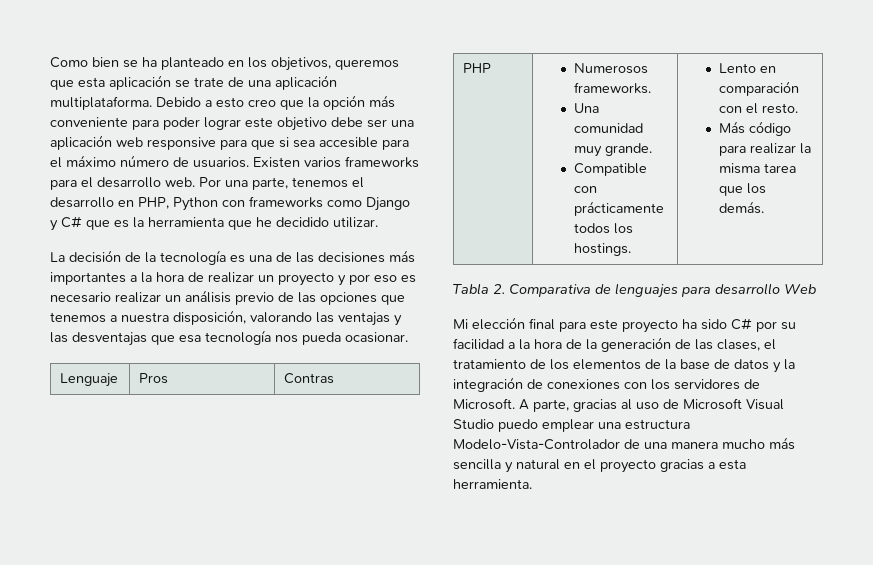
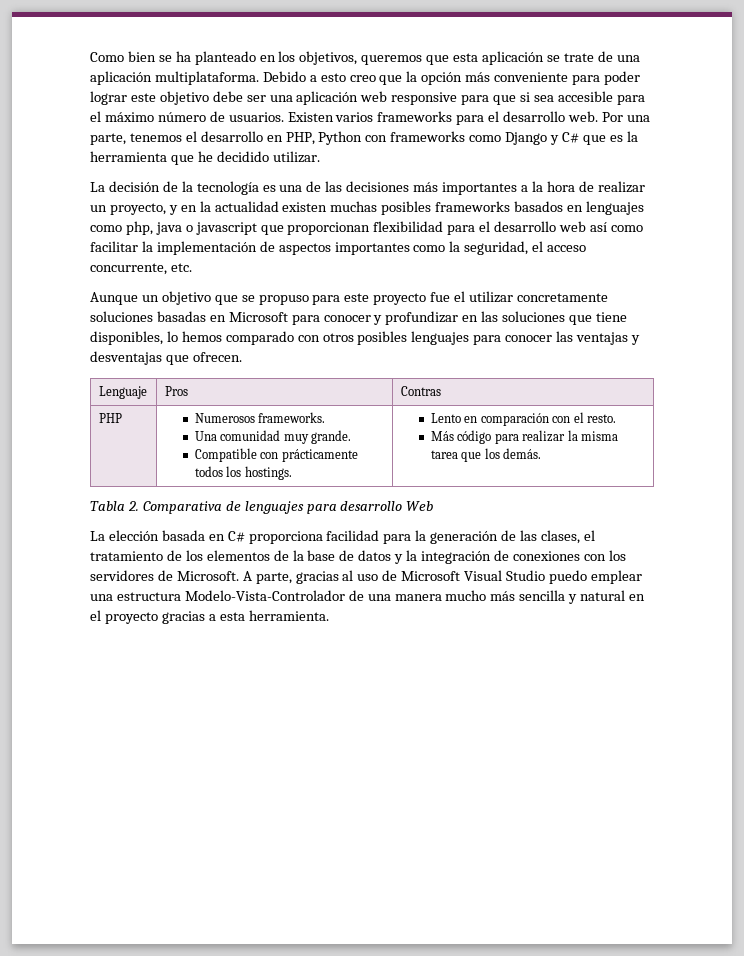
- La decisión de la tecnología es una de las decisiones más importantes a la hora de realizar un proyecto y por eso es necesario realizar un análisis previo de las opciones que tenemos a nuestra disposición, valorando las ventajas y las desventajas que esa tecnología nos pueda ocasionar.
+ La decisión de la tecnología es una de las decisiones más importantes a la hora de realizar un proyecto, y en la actualidad existen muchas posibles frameworks basados en lenguajes como php, java o javascript que proporcionan flexibilidad para el desarrollo web así como facilitar la implementación de aspectos importantes como la seguridad, el acceso concurrente, etc.
+ Aunque un objetivo que se propuso para este proyecto fue el utilizar concretamente soluciones basadas en Microsoft para conocer y profundizar en las soluciones que tiene disponibles, lo hemos comparado con otros posibles lenguajes para conocer las ventajas y desventajas que ofrecen.
- Mi elección final para este proyecto ha sido C# por su facilidad a la hora de la generación de las clases, el tratamiento de los elementos de la base de datos y la integración de conexiones con los servidores de Microsoft.
+ La elección basada en C# proporciona facilidad para la generación de las clases, el tratamiento de los elementos de la base de datos y la integración de conexiones con los servidores de Microsoft.

